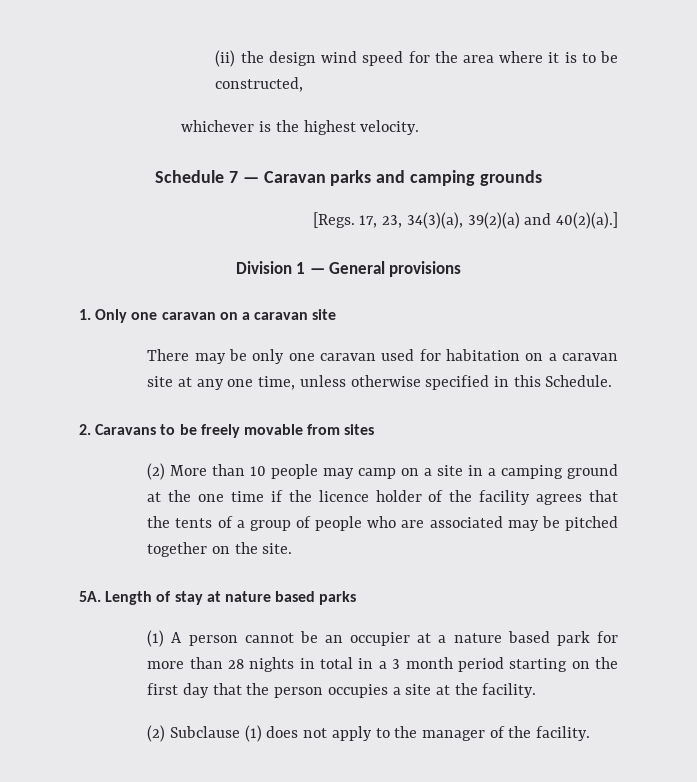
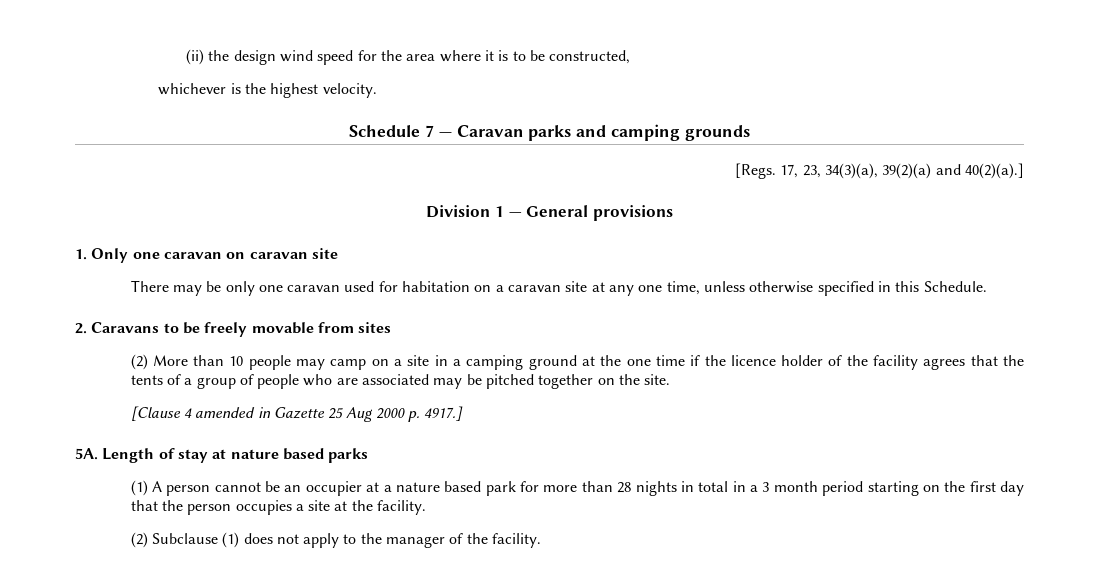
- 1. Only one caravan on a caravan site
+ 1. Only one caravan on caravan site
+ [Clause 4 amended in Gazette 25 Aug 2000 p. 4917.]

